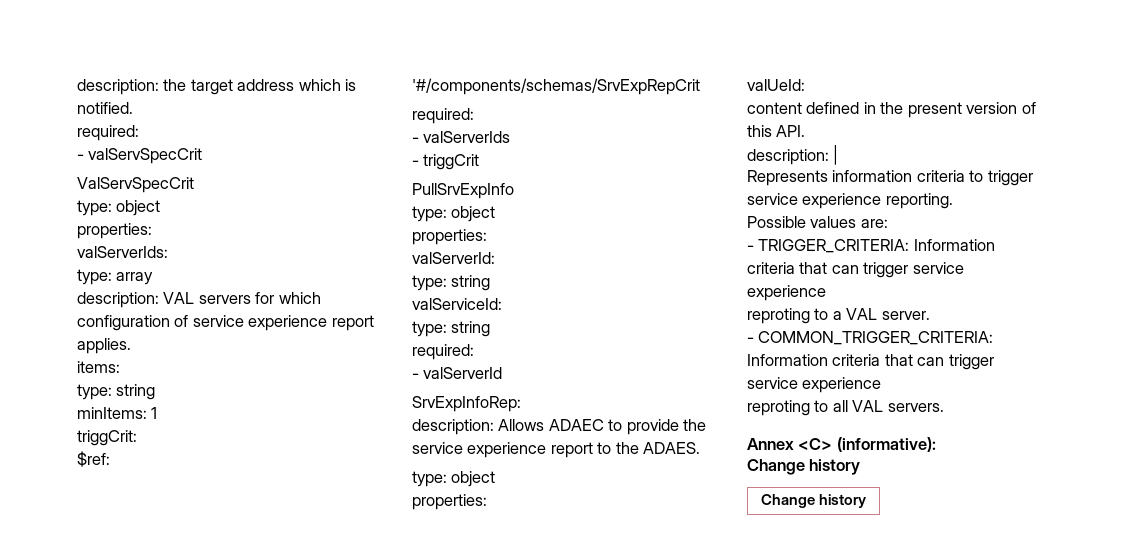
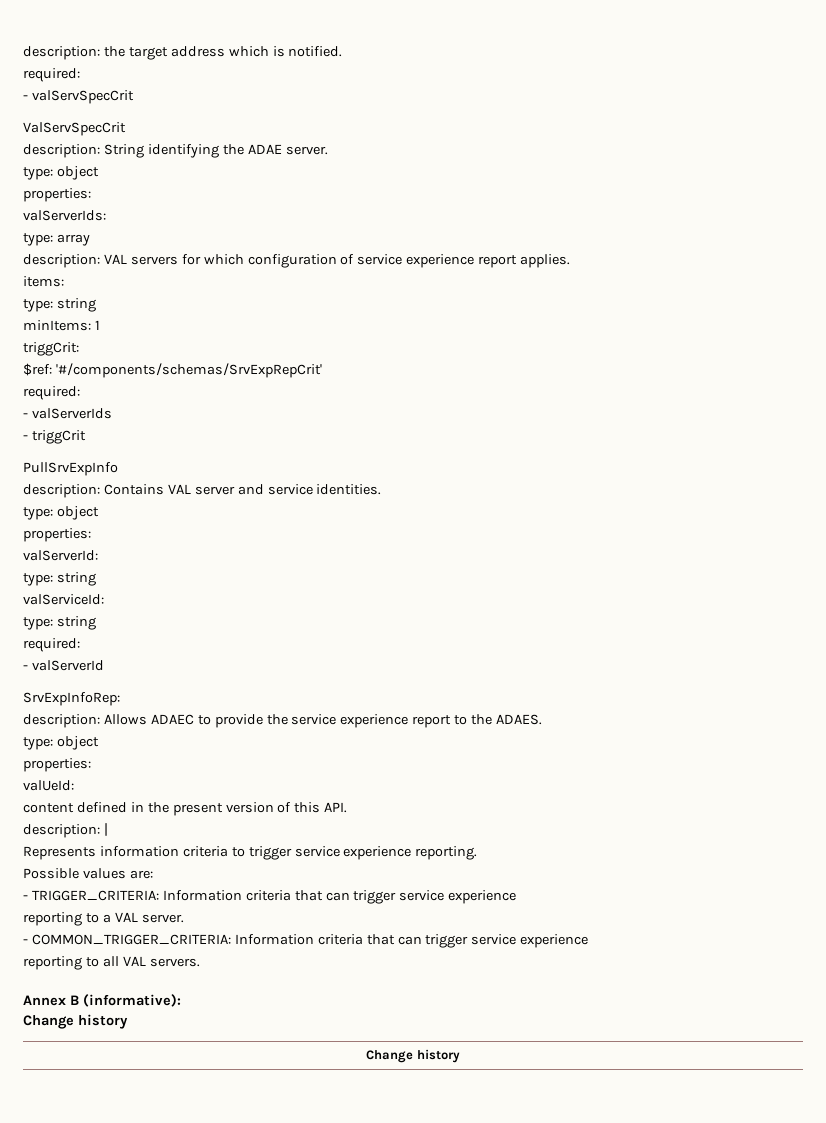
+ description: String identifying the ADAE server.
- $ref: '#/components/schemas/SrvExpRepCrit
+ $ref: '#/components/schemas/SrvExpRepCrit'
+ description: Contains VAL server and service identities.
- reproting to a VAL server.
+ reporting to a VAL server.
- reproting to all VAL servers.
+ reporting to all VAL servers.
- Annex <C> (informative):
+ Annex B (informative):

